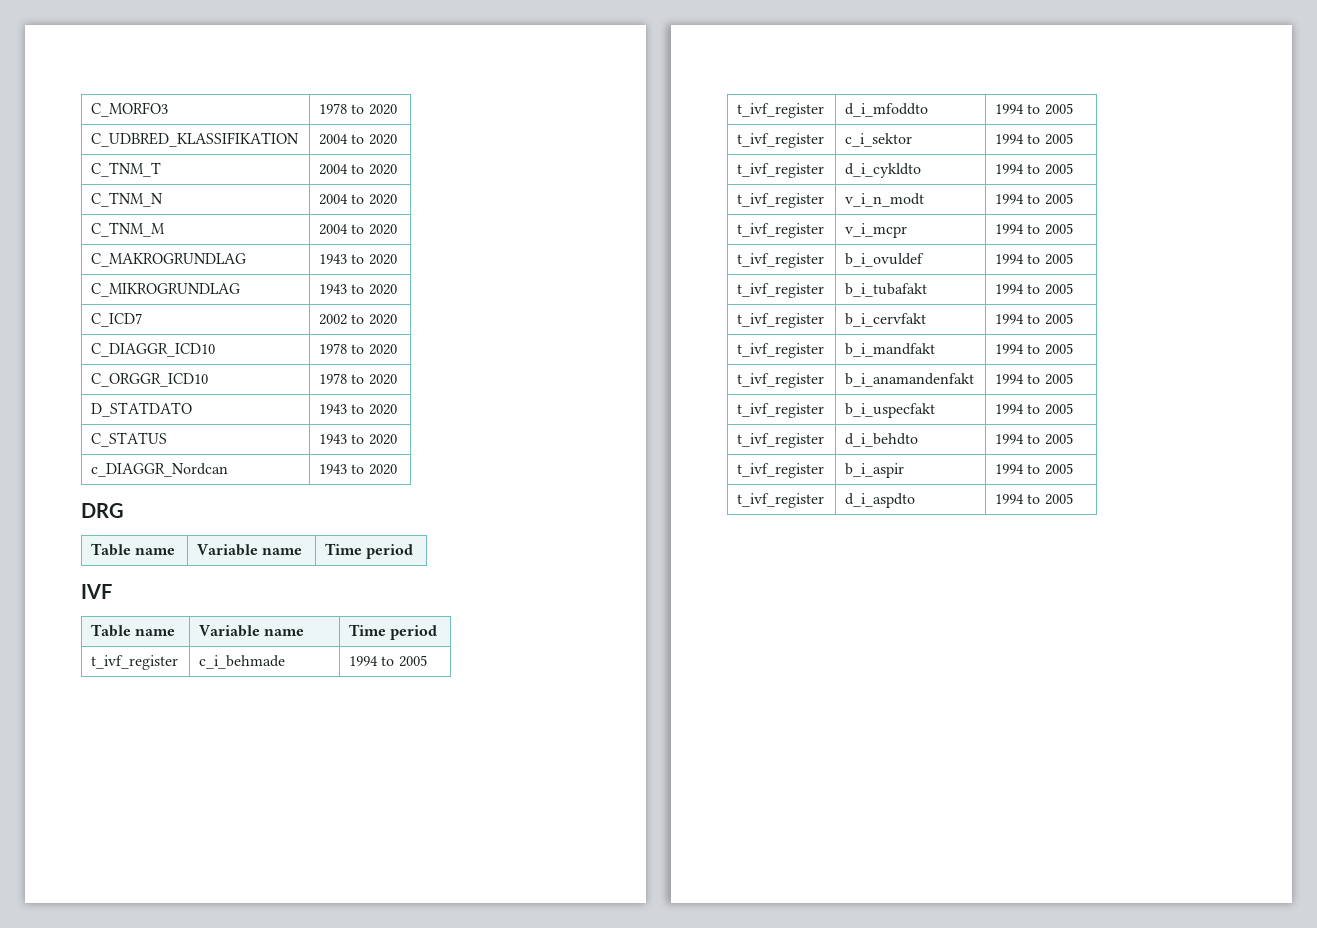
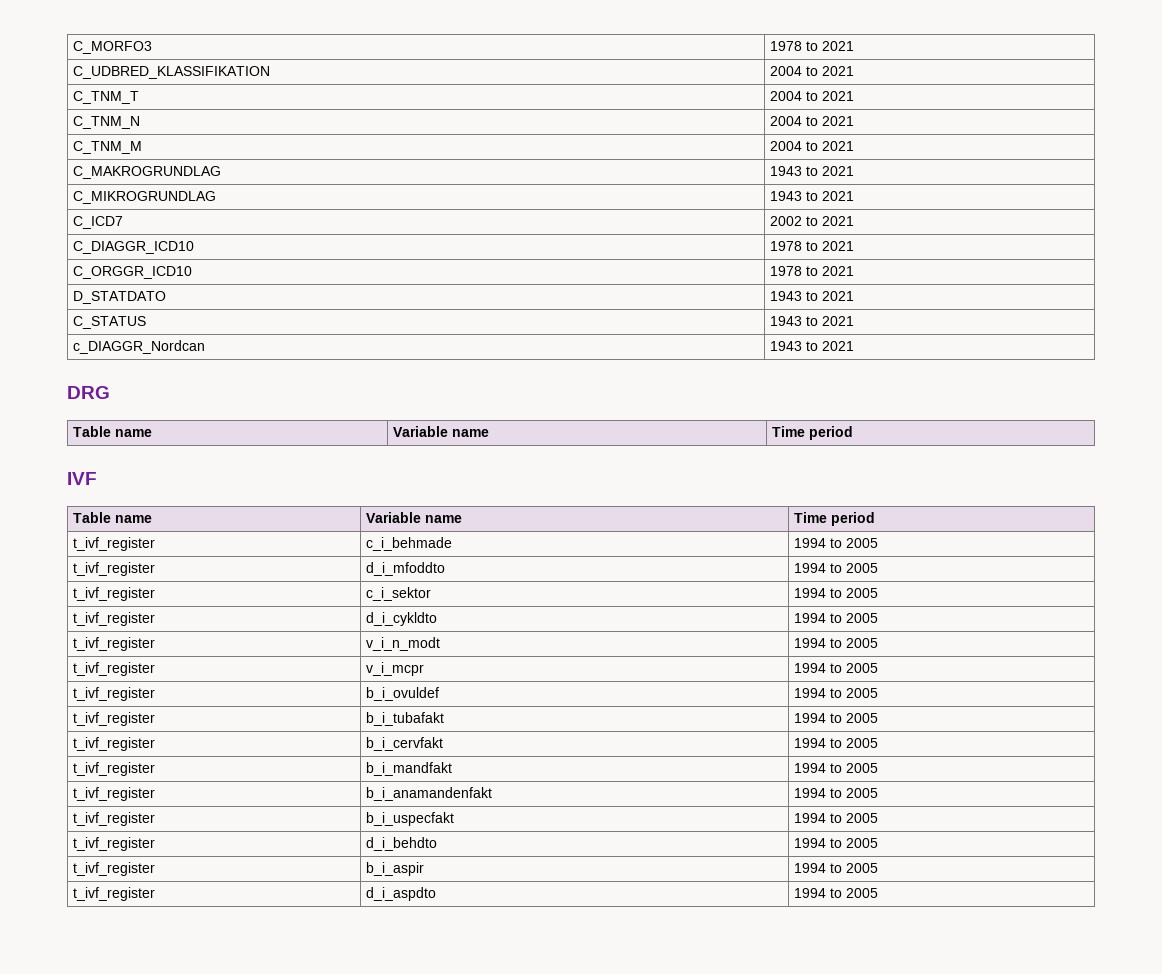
- C_MORFO3 | 1978 to 2020
+ C_MORFO3 | 1978 to 2021
- C_UDBRED_KLASSIFIKATION | 2004 to 2020
+ C_UDBRED_KLASSIFIKATION | 2004 to 2021
- C_TNM_T | 2004 to 2020
+ C_TNM_T | 2004 to 2021
- C_TNM_N | 2004 to 2020
+ C_TNM_N | 2004 to 2021
- C_TNM_M | 2004 to 2020
+ C_TNM_M | 2004 to 2021
- C_MAKROGRUNDLAG | 1943 to 2020
+ C_MAKROGRUNDLAG | 1943 to 2021
- C_MIKROGRUNDLAG | 1943 to 2020
+ C_MIKROGRUNDLAG | 1943 to 2021
- C_ICD7 | 2002 to 2020
+ C_ICD7 | 2002 to 2021
- C_DIAGGR_ICD10 | 1978 to 2020
+ C_DIAGGR_ICD10 | 1978 to 2021
- C_ORGGR_ICD10 | 1978 to 2020
+ C_ORGGR_ICD10 | 1978 to 2021
- D_STATDATO | 1943 to 2020
+ D_STATDATO | 1943 to 2021
- C_STATUS | 1943 to 2020
+ C_STATUS | 1943 to 2021
- c_DIAGGR_Nordcan | 1943 to 2020
+ c_DIAGGR_Nordcan | 1943 to 2021

